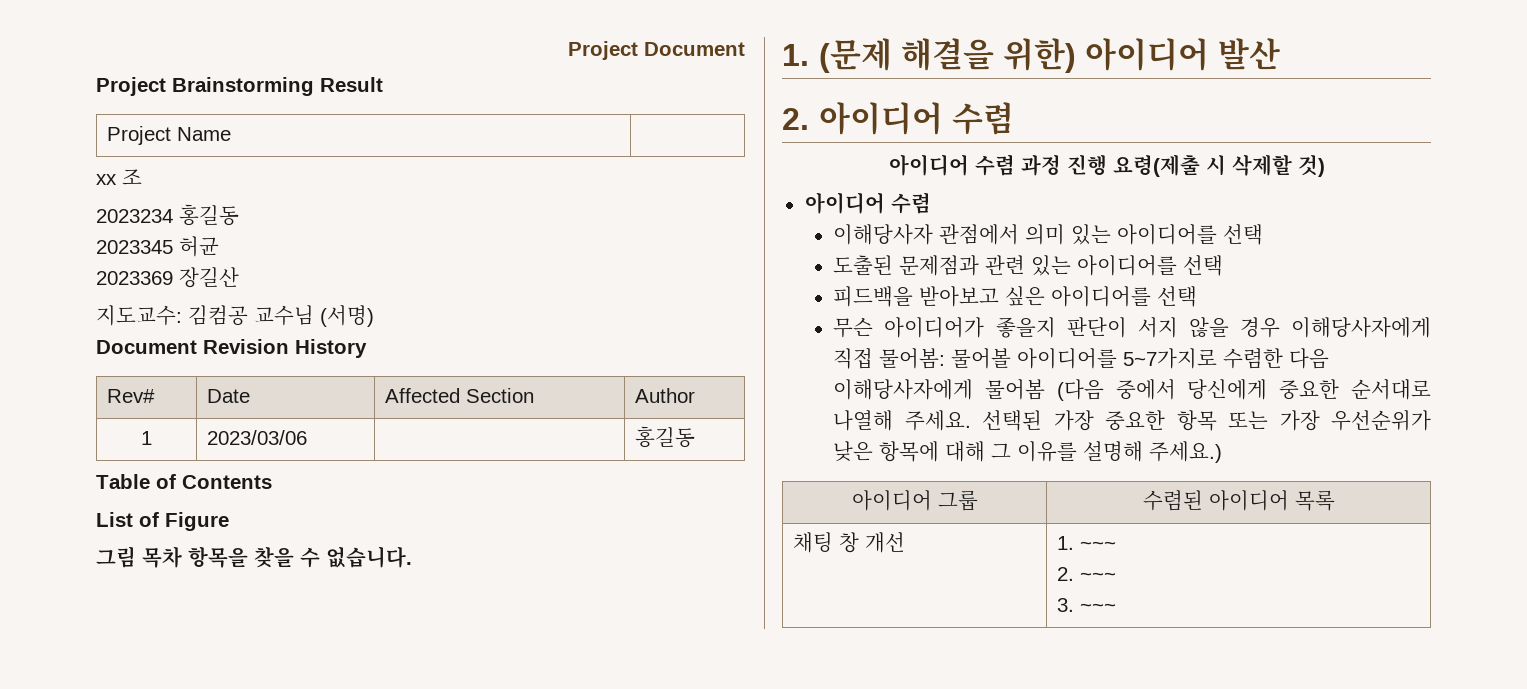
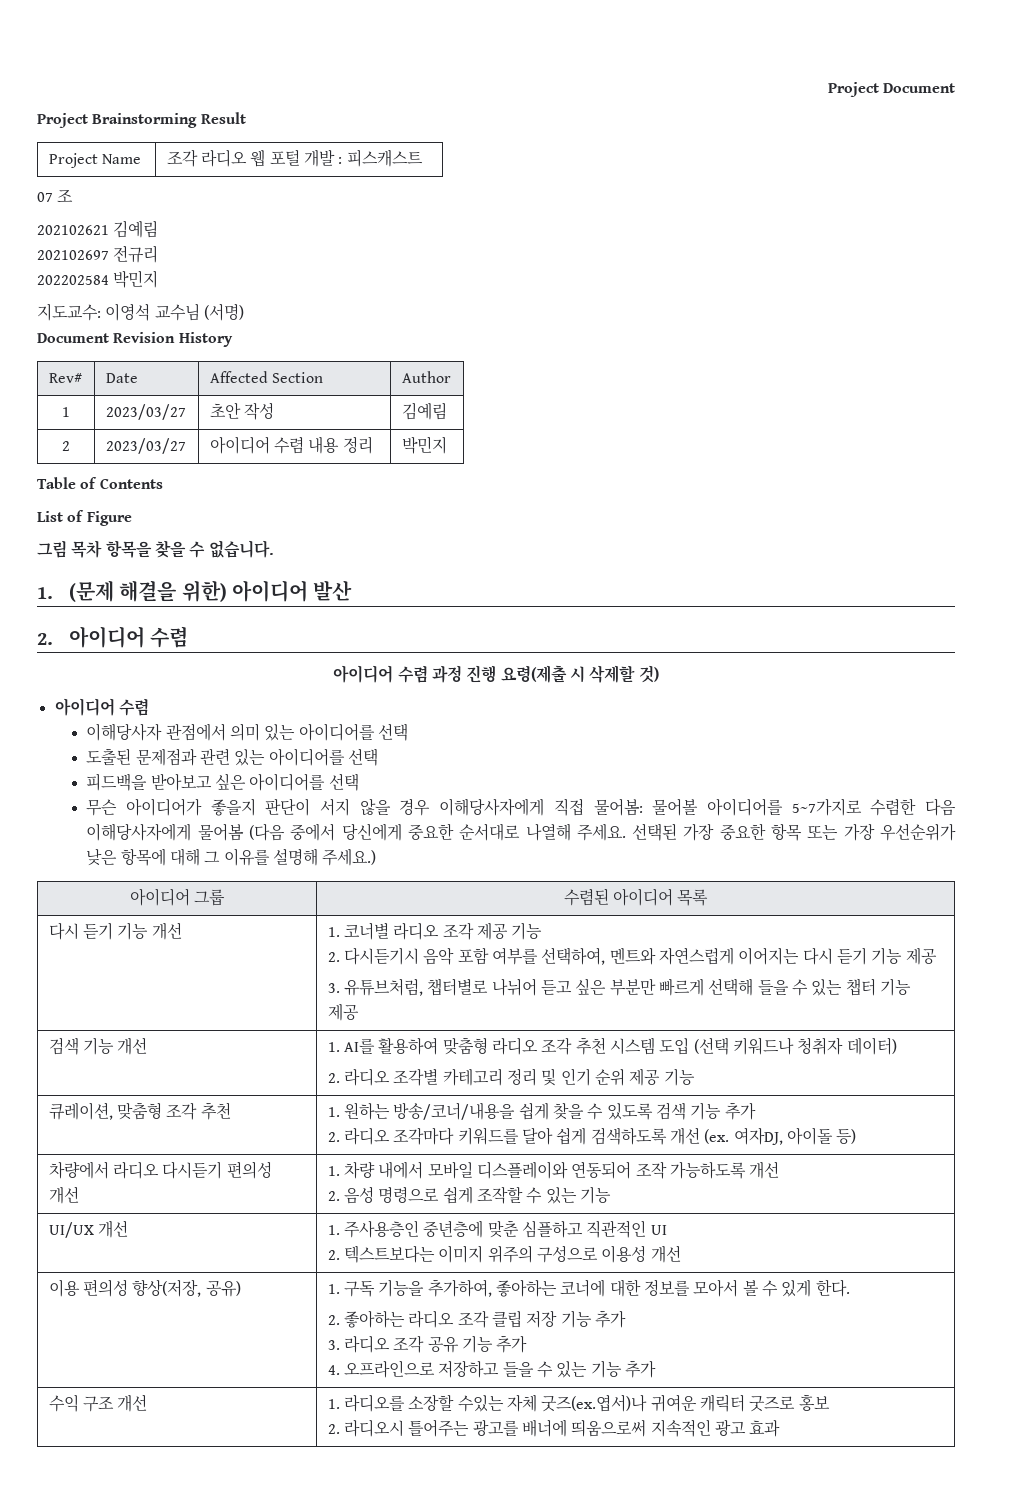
- Project Name |
- xx 조
- 2023234 홍길동
- 2023345 허균
- 2023369 장길산
+ Project Name | 조각 라디오 웹 포털 개발 : 피스캐스트
+ 07 조
+ 202102621 김예림
+ 202102697 전규리
+ 202202584 박민지
- 지도교수: 김컴공 교수님 (서명)
+ 지도교수: 이영석 교수님 (서명)
- 1 | 2023/03/06 | | 홍길동
+ 1 | 2023/03/27 | 초안 작성 | 김예림
+ 2 | 2023/03/27 | 아이디어 수렴 내용 정리 | 박민지
- 채팅 창 개선 | 1. ~~~
- 2. ~~~
- 3. ~~~
+ 다시 듣기 기능 개선 | 1. 코너별 라디오 조각 제공 기능
+ 2. 다시듣기시 음악 포함 여부를 선택하여, 멘트와 자연스럽게 이어지는 다시 듣기 기능 제공
+ 3. 유튜브처럼, 챕터별로 나뉘어 듣고 싶은 부분만 빠르게 선택해 들을 수 있는 챕터 기능 제공
+ 검색 기능 개선 | 1. AI를 활용하여 맞춤형 라디오 조각 추천 시스템 도입 (선택 키워드나 청취자 데이터)
+ 2. 라디오 조각별 카테고리 정리 및 인기 순위 제공 기능
+ 큐레이션, 맞춤형 조각 추천 | 1. 원하는 방송/코너/내용을 쉽게 찾을 수 있도록 검색 기능 추가
+ 2. 라디오 조각마다 키워드를 달아 쉽게 검색하도록 개선 (ex. 여자DJ, 아이돌 등)
+ 차량에서 라디오 다시듣기 편의성 개선 | 1. 차량 내에서 모바일 디스플레이와 연동되어 조작 가능하도록 개선
+ 2. 음성 명령으로 쉽게 조작할 수 있는 기능
+ UI/UX 개선 | 1. 주사용층인 중년층에 맞춘 심플하고 직관적인 UI
+ 2. 텍스트보다는 이미지 위주의 구성으로 이용성 개선
+ 이용 편의성 향상(저장, 공유) | 1. 구독 기능을 추가하여, 좋아하는 코너에 대한 정보를 모아서 볼 수 있게 한다.
+ 2. 좋아하는 라디오 조각 클립 저장 기능 추가
+ 3. 라디오 조각 공유 기능 추가
+ 4. 오프라인으로 저장하고 들을 수 있는 기능 추가
+ 수익 구조 개선 | 1. 라디오를 소장할 수있는 자체 굿즈(ex.엽서)나 귀여운 캐릭터 굿즈로 홍보
+ 2. 라디오시 틀어주는 광고를 배너에 띄움으로써 지속적인 광고 효과

